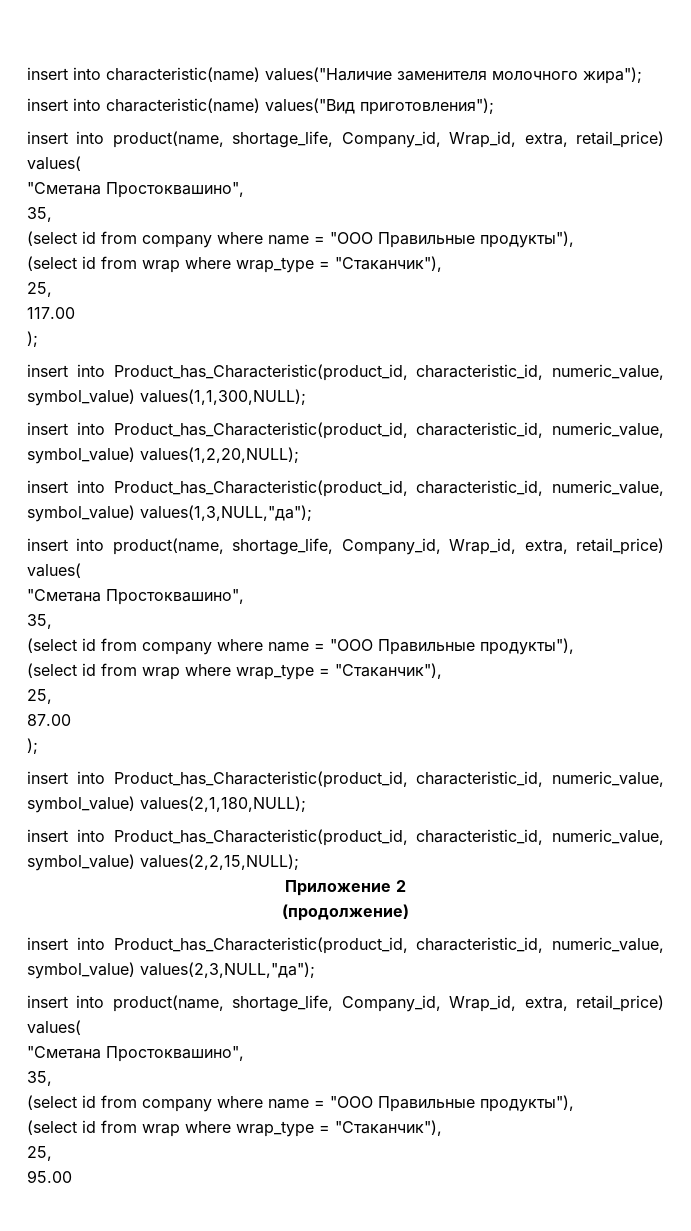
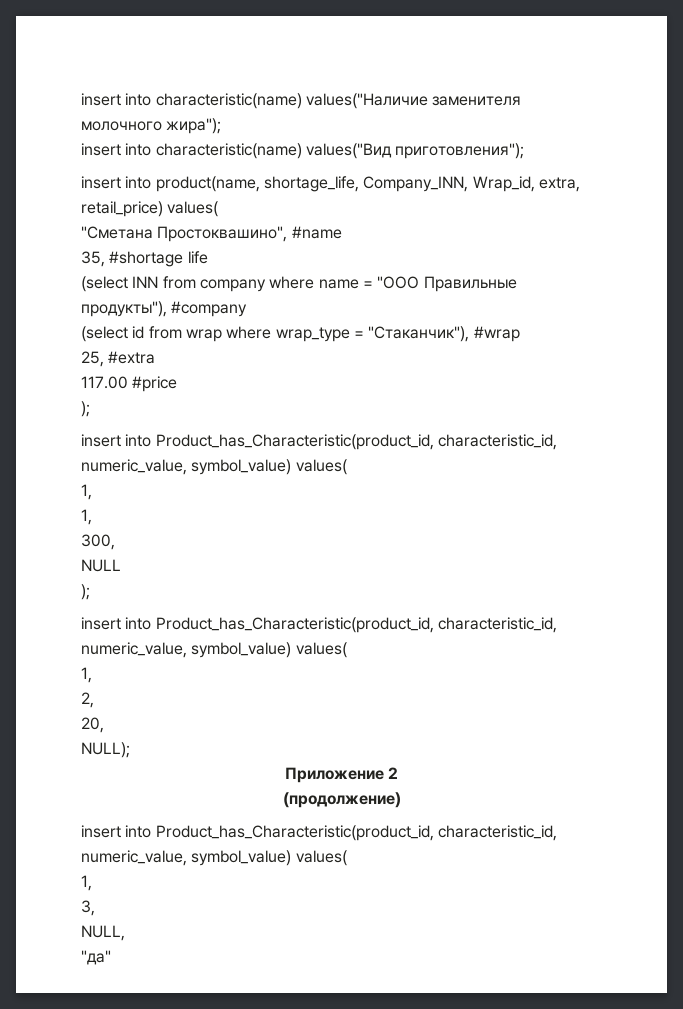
  insert into characteristic(name) values("Вид приготовления");
- insert into product(name, shortage_life, Company_id, Wrap_id, extra, retail_price) values(
- "Сметана Простоквашино",
- 35,
- (select id from company where name = "ООО Правильные продукты"),
- (select id from wrap where wrap_type = "Стаканчик"),
- 25,
+ insert into product(name, shortage_life, Company_INN, Wrap_id, extra, retail_price) values(
+ "Сметана Простоквашино", #name
+ 35, #shortage life
+ (select INN from company where name = "ООО Правильные продукты"), #company
+ (select id from wrap where wrap_type = "Стаканчик"), #wrap
+ 25, #extra
- 117.00
+ 117.00 #price
  );
- insert into Product_has_Characteristic(product_id, characteristic_id, numeric_value, symbol_value) values(1,1,300,NULL);
- insert into Product_has_Characteristic(product_id, characteristic_id, numeric_value, symbol_value) values(1,2,20,NULL);
- insert into Product_has_Characteristic(product_id, characteristic_id, numeric_value, symbol_value) values(1,3,NULL,"да");
- insert into product(name, shortage_life, Company_id, Wrap_id, extra, retail_price) values(
- "Сметана Простоквашино",
- 35,
- (select id from company where name = "ООО Правильные продукты"),
- (select id from wrap where wrap_type = "Стаканчик"),
- 25,
- 87.00
+ insert into Product_has_Characteristic(product_id, characteristic_id, numeric_value, symbol_value) values(
+ 1,
+ 1,
+ 300,
+ NULL
  );
- insert into Product_has_Characteristic(product_id, characteristic_id, numeric_value, symbol_value) values(2,1,180,NULL);
- insert into Product_has_Characteristic(product_id, characteristic_id, numeric_value, symbol_value) values(2,2,15,NULL);
+ insert into Product_has_Characteristic(product_id, characteristic_id, numeric_value, symbol_value) values(
+ 1,
+ 2,
+ 20,
+ NULL);
  (продолжение)
- insert into Product_has_Characteristic(product_id, characteristic_id, numeric_value, symbol_value) values(2,3,NULL,"да");
- insert into product(name, shortage_life, Company_id, Wrap_id, extra, retail_price) values(
- "Сметана Простоквашино",
- 35,
- (select id from company where name = "ООО Правильные продукты"),
- (select id from wrap where wrap_type = "Стаканчик"),
- 25,
- 95.00
+ insert into Product_has_Characteristic(product_id, characteristic_id, numeric_value, symbol_value) values(
+ 1,
+ 3,
+ NULL,
+ "да"

